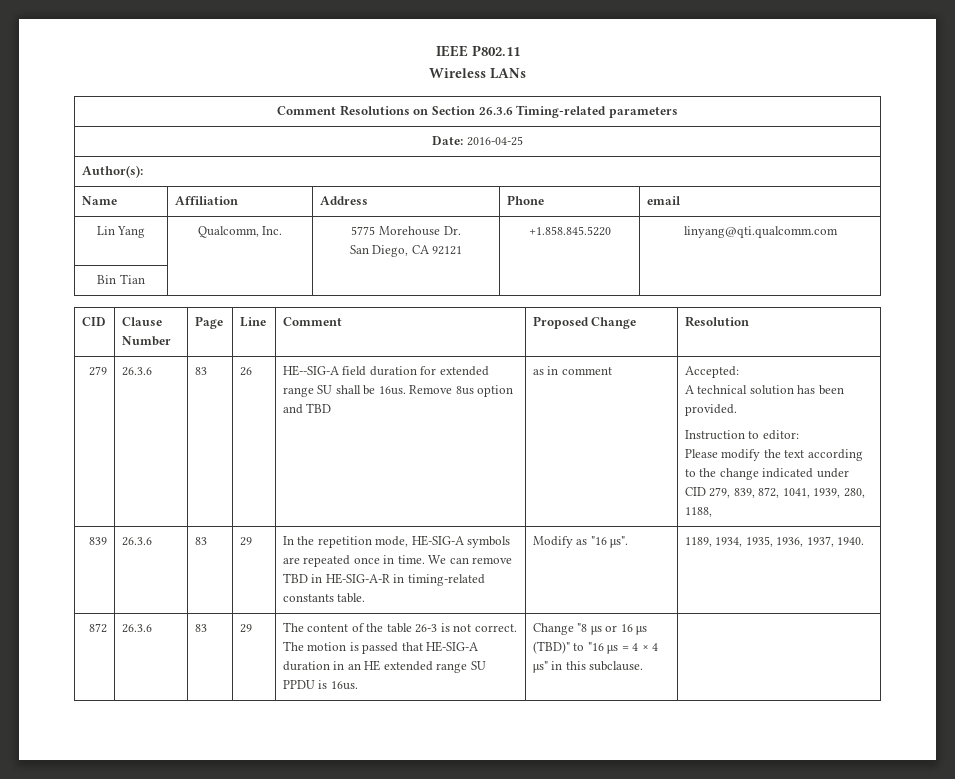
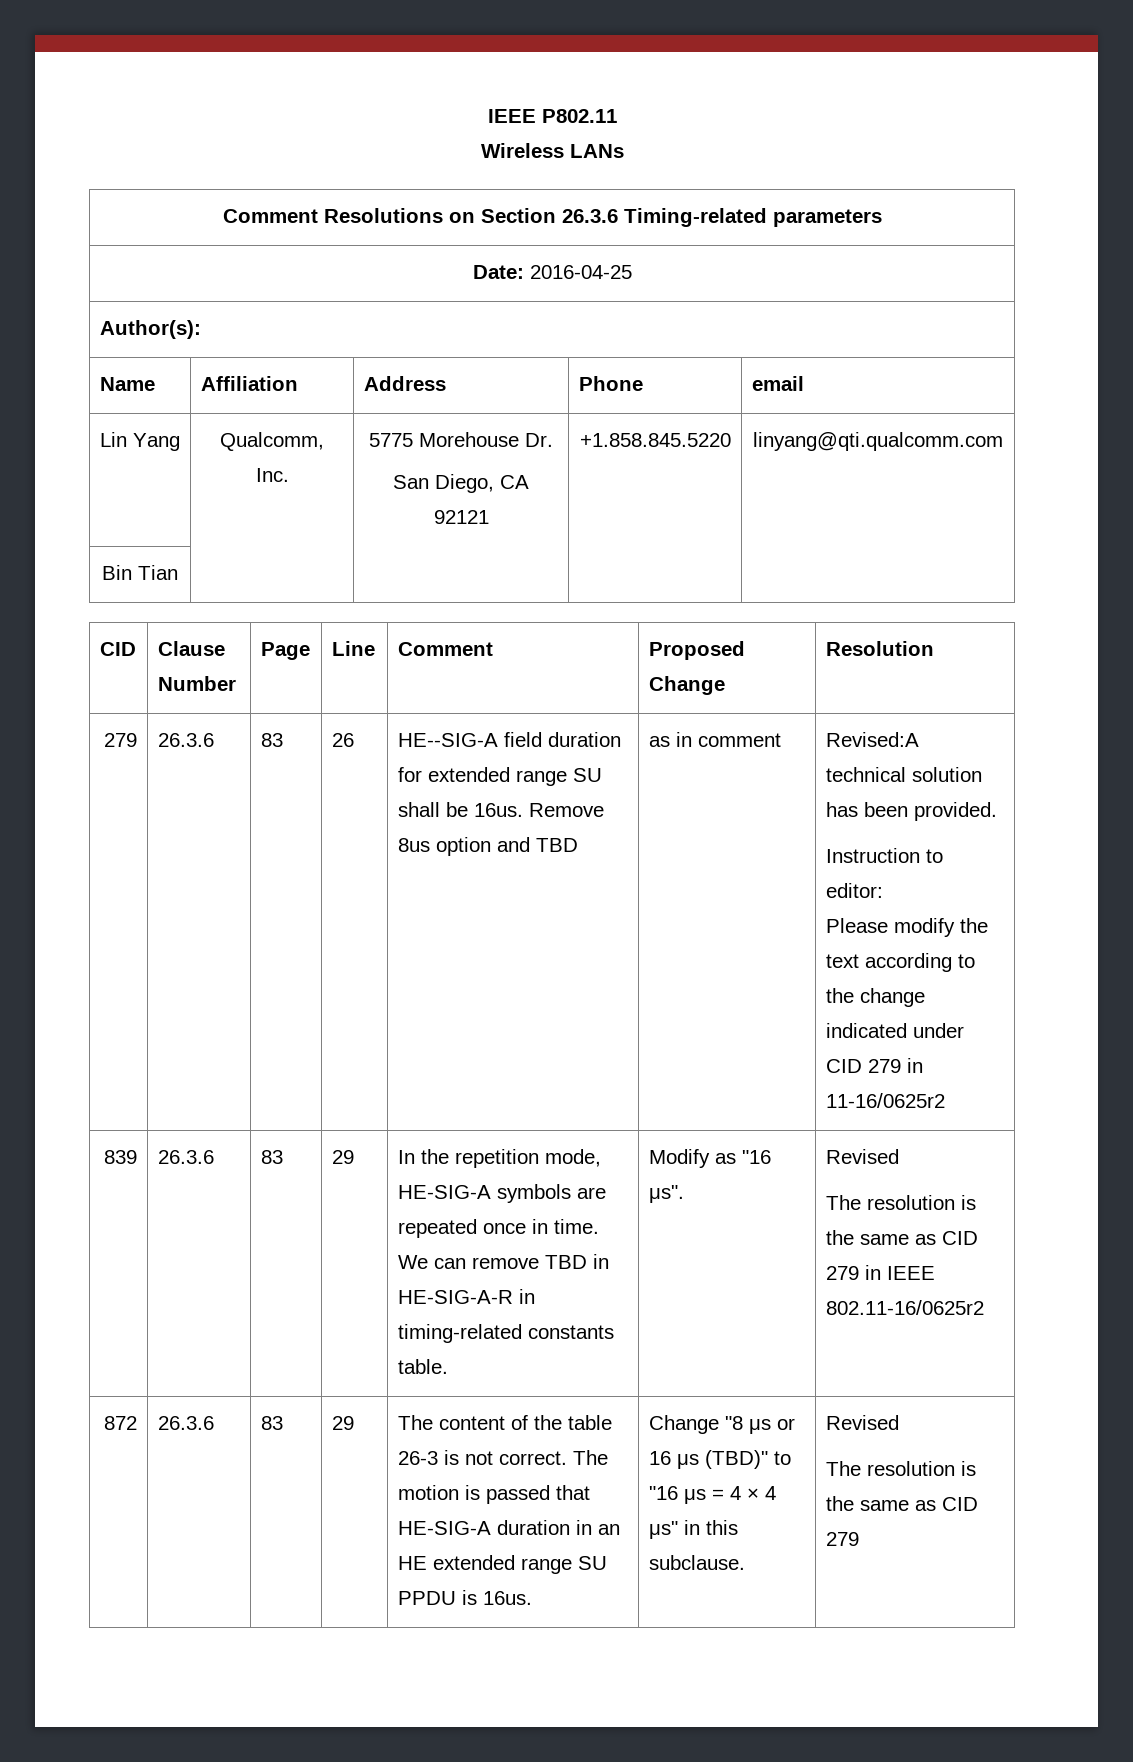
- Accepted:
- A technical solution has been provided.
+ Revised:A technical solution has been provided.
- Please modify the text according to the change indicated under CID 279, 839, 872, 1041, 1939, 280, 1188,
+ Please modify the text according to the change indicated under CID 279 in 11-16/0625r2
- Modify as "16 μs". | 1189, 1934, 1935, 1936, 1937, 1940.
+ Modify as "16 μs". | Revised
+ The resolution is the same as CID 279 in IEEE 802.11-16/0625r2
- Change "8 μs or 16 μs (TBD)" to "16 μs = 4 × 4 μs" in this subclause.
+ Change "8 μs or 16 μs (TBD)" to "16 μs = 4 × 4 μs" in this subclause. | Revised
+ The resolution is the same as CID 279

